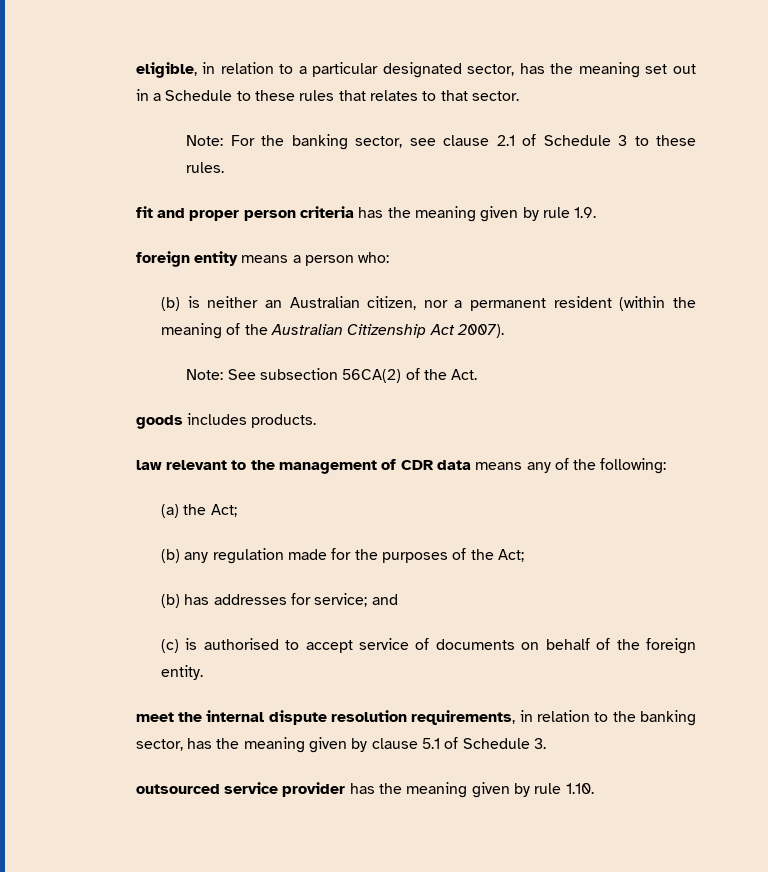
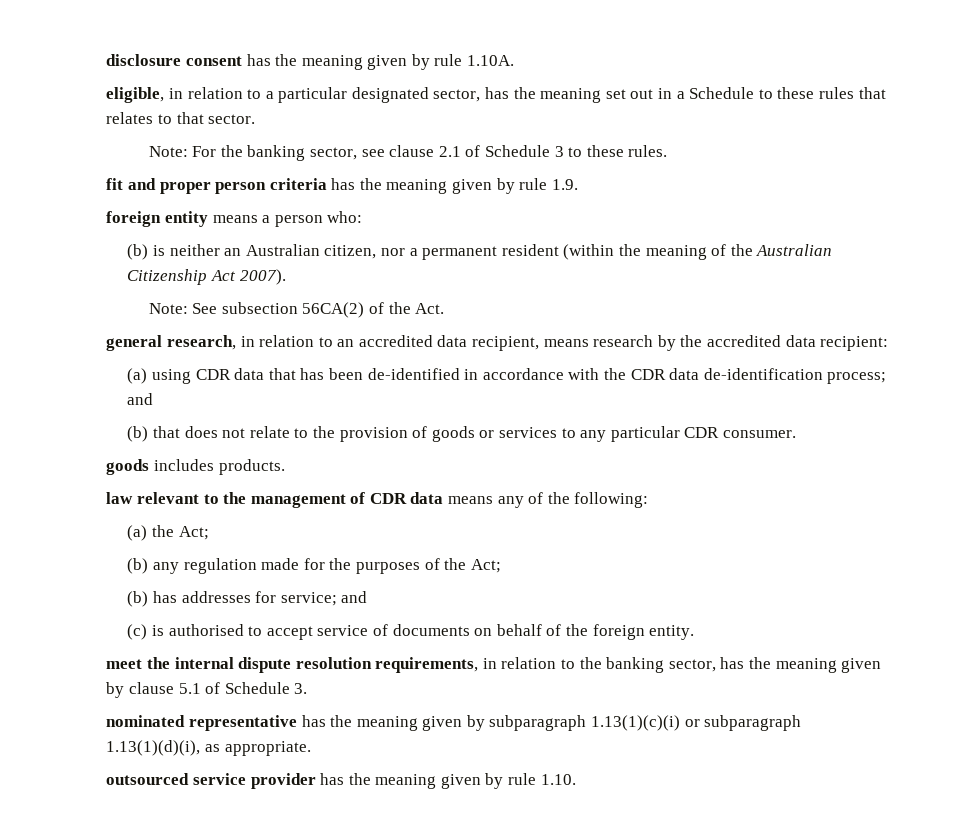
+ disclosure consent has the meaning given by rule 1.10A.
+ general research, in relation to an accredited data recipient, means research by the accredited data recipient:
+ (a) using CDR data that has been de-identified in accordance with the CDR data de-identification process; and
+ (b) that does not relate to the provision of goods or services to any particular CDR consumer.
+ nominated representative has the meaning given by subparagraph 1.13(1)(c)(i) or subparagraph 1.13(1)(d)(i), as appropriate.

